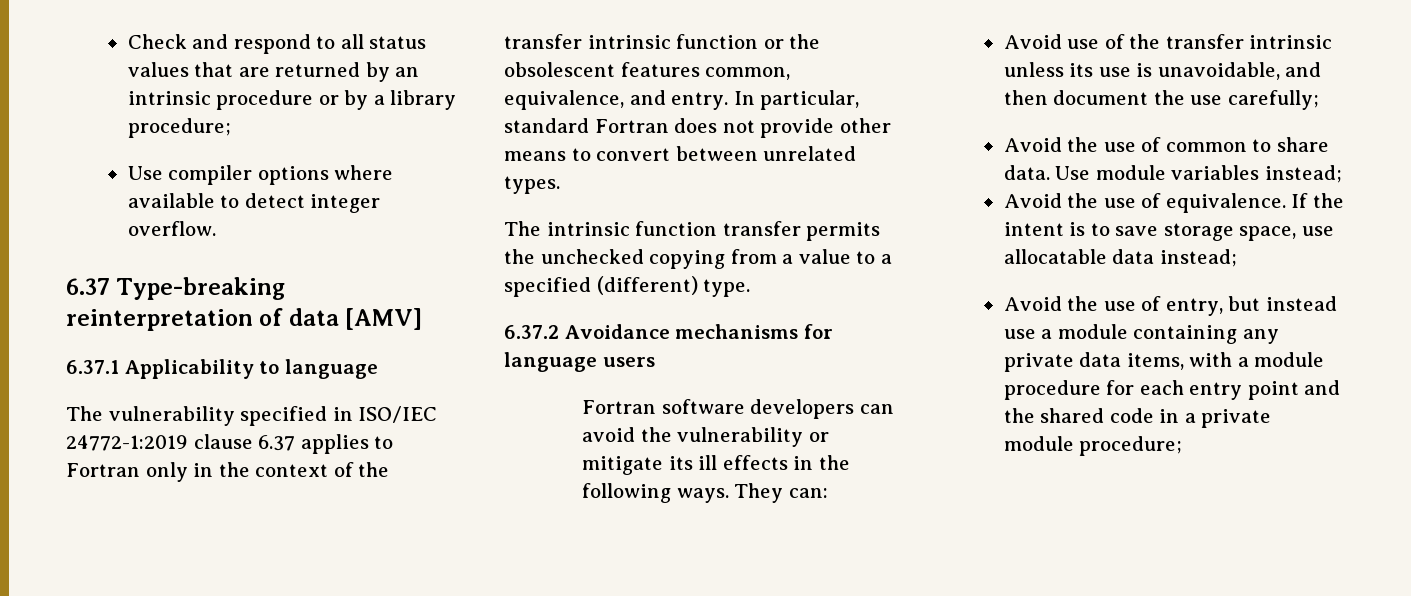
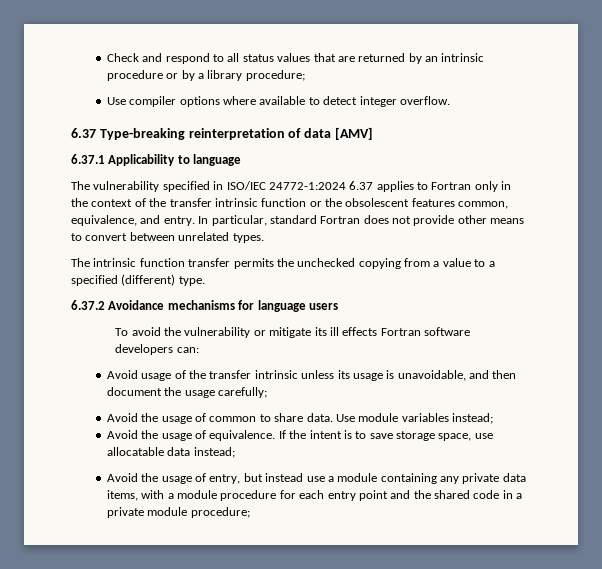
- The vulnerability specified in ISO/IEC 24772-1:2019 clause 6.37 applies to Fortran only in the context of the transfer intrinsic function or the obsolescent features common, equivalence, and entry.
+ The vulnerability specified in ISO/IEC 24772-1:2024 6.37 applies to Fortran only in the context of the transfer intrinsic function or the obsolescent features common, equivalence, and entry.
- Fortran software developers can avoid the vulnerability or mitigate its ill effects in the following ways. They can:
+ To avoid the vulnerability or mitigate its ill effects Fortran software developers can:
- Avoid use of the transfer intrinsic unless its use is unavoidable, and then document the use carefully;
+ Avoid usage of the transfer intrinsic unless its usage is unavoidable, and then document the usage carefully;
- Avoid the use of common to share data.
+ Avoid the usage of common to share data.
- Avoid the use of equivalence.
+ Avoid the usage of equivalence.
- Avoid the use of entry, but instead use a module containing any private data items, with a module procedure for each entry point and the shared code in a private module procedure;
+ Avoid the usage of entry, but instead use a module containing any private data items, with a module procedure for each entry point and the shared code in a private module procedure;

